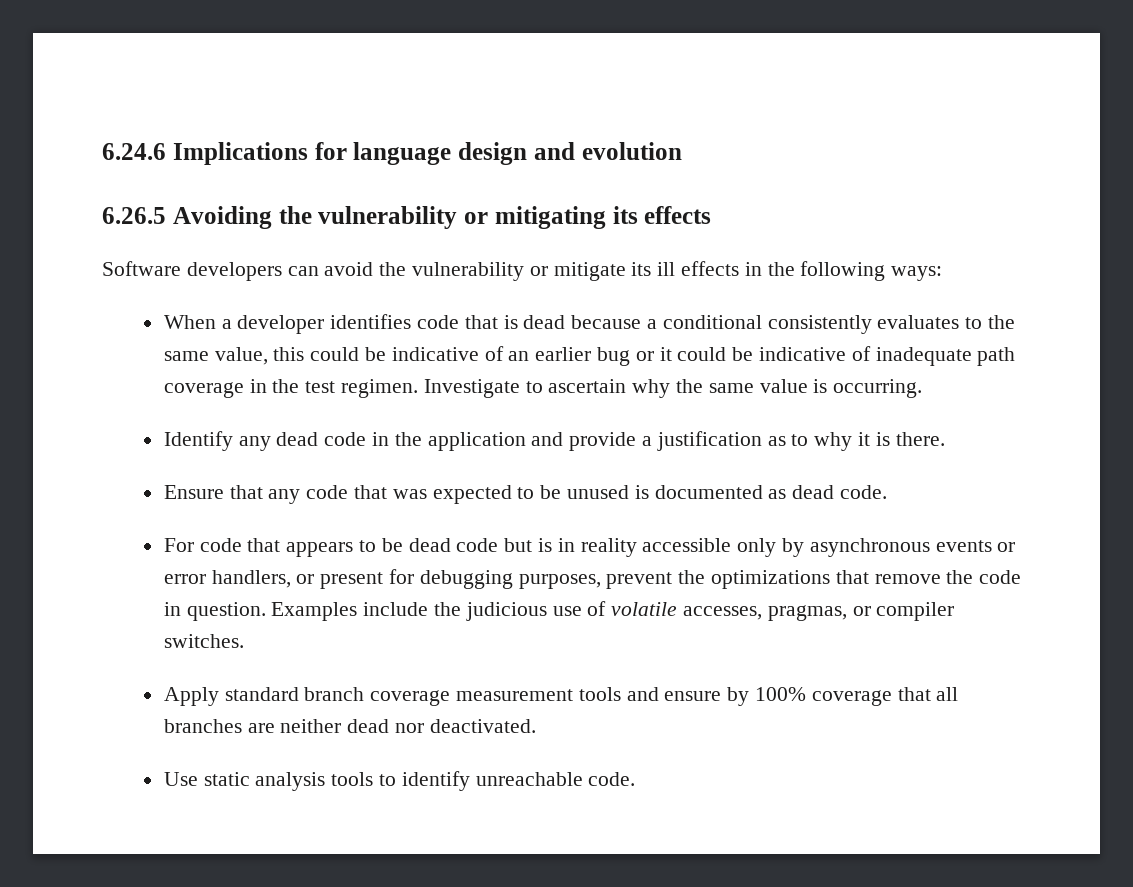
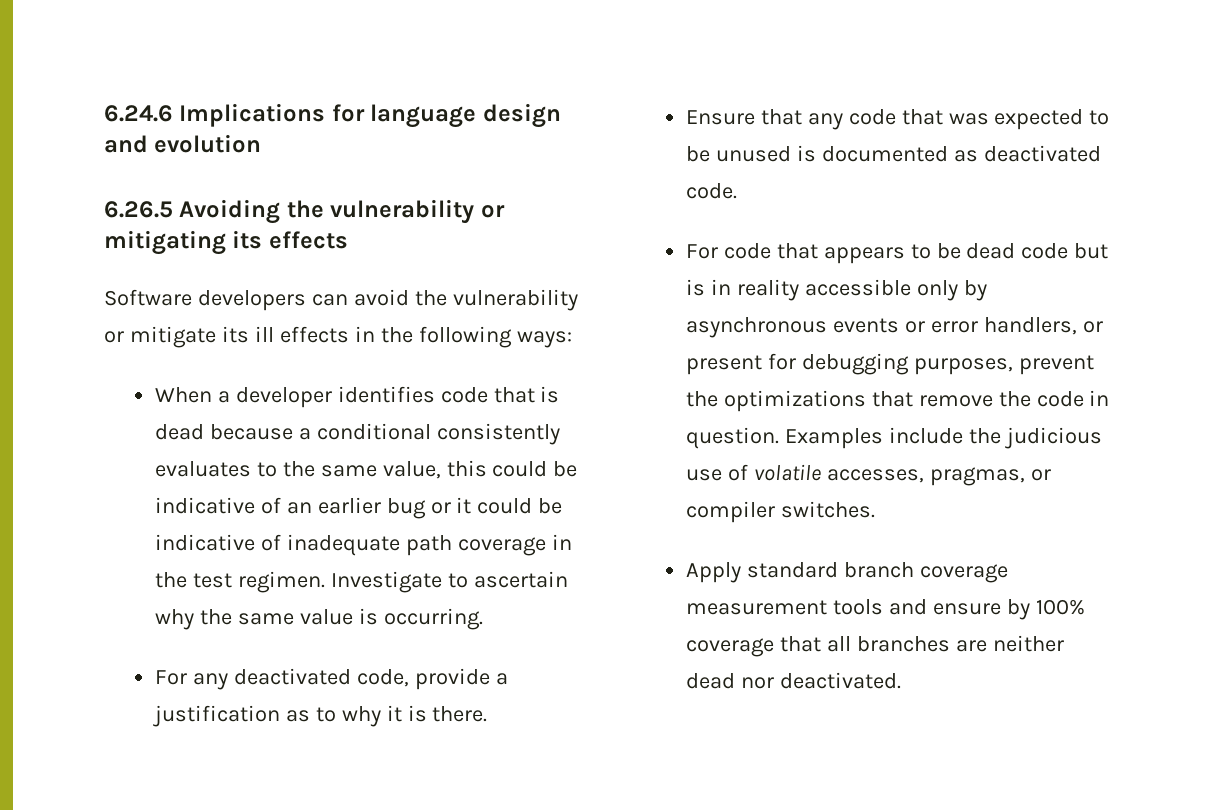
- Identify any dead code in the application and provide a justification as to why it is there.
+ For any deactivated code, provide a justification as to why it is there.
- Ensure that any code that was expected to be unused is documented as dead code.
+ Ensure that any code that was expected to be unused is documented as deactivated code.
- Use static analysis tools to identify unreachable code.

